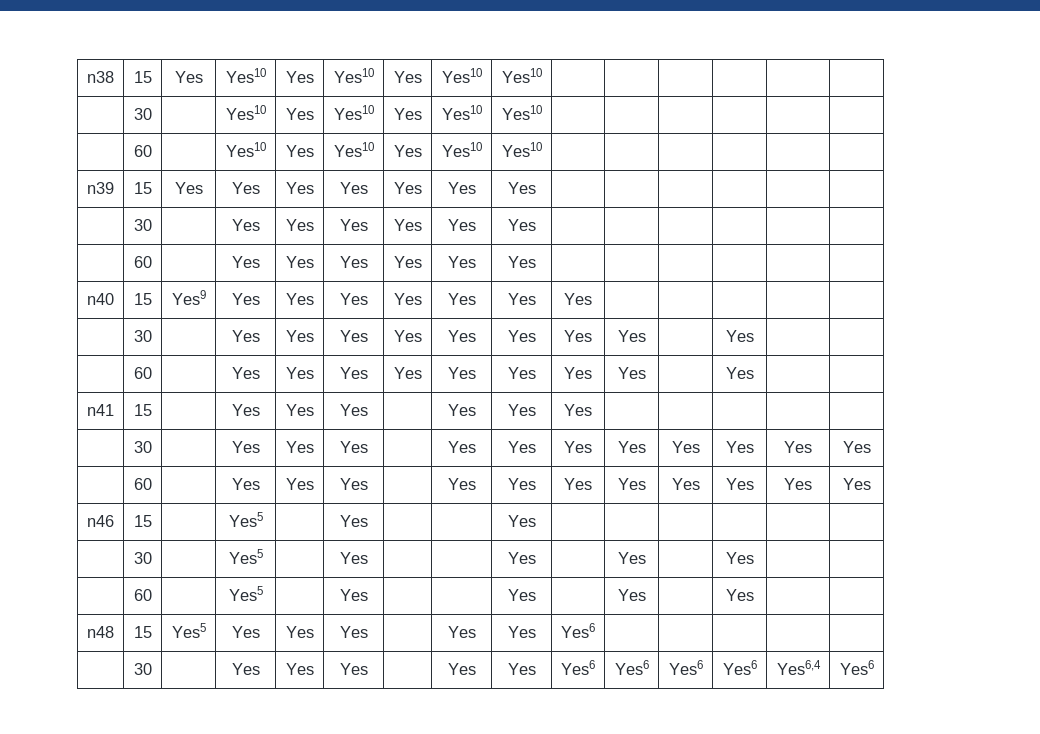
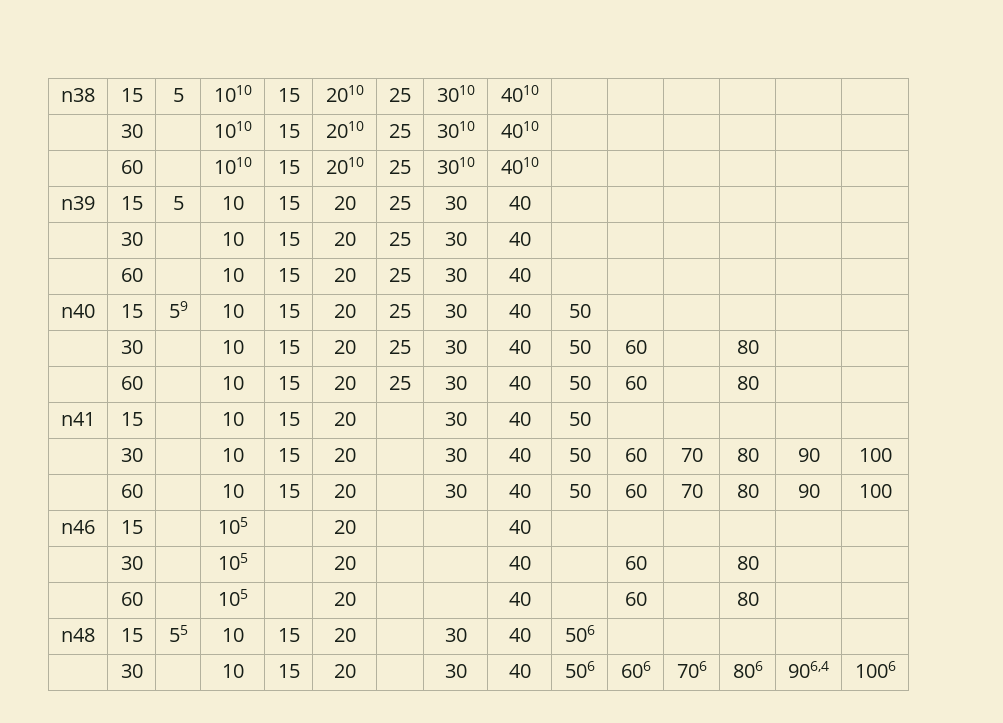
- n38 | 15 | Yes | Yes10 | Yes | Yes10 | Yes | Yes10 | Yes10 | | | | | |
- | 30 | | Yes10 | Yes | Yes10 | Yes | Yes10 | Yes10 | | | | | |
- | 60 | | Yes10 | Yes | Yes10 | Yes | Yes10 | Yes10 | | | | | |
- n39 | 15 | Yes | Yes | Yes | Yes | Yes | Yes | Yes | | | | | |
- | 30 | | Yes | Yes | Yes | Yes | Yes | Yes | | | | | |
- | 60 | | Yes | Yes | Yes | Yes | Yes | Yes | | | | | |
- n40 | 15 | Yes9 | Yes | Yes | Yes | Yes | Yes | Yes | Yes | | | | |
- | 30 | | Yes | Yes | Yes | Yes | Yes | Yes | Yes | Yes | | Yes | |
- | 60 | | Yes | Yes | Yes | Yes | Yes | Yes | Yes | Yes | | Yes | |
- n41 | 15 | | Yes | Yes | Yes | | Yes | Yes | Yes | | | | |
- | 30 | | Yes | Yes | Yes | | Yes | Yes | Yes | Yes | Yes | Yes | Yes | Yes
- | 60 | | Yes | Yes | Yes | | Yes | Yes | Yes | Yes | Yes | Yes | Yes | Yes
- n46 | 15 | | Yes5 | | Yes | | | Yes | | | | | |
- | 30 | | Yes5 | | Yes | | | Yes | | Yes | | Yes | |
- | 60 | | Yes5 | | Yes | | | Yes | | Yes | | Yes | |
- n48 | 15 | Yes5 | Yes | Yes | Yes | | Yes | Yes | Yes6 | | | | |
- | 30 | | Yes | Yes | Yes | | Yes | Yes | Yes6 | Yes6 | Yes6 | Yes6 | Yes6,4 | Yes6
+ n38 | 15 | 5 | 1010 | 15 | 2010 | 25 | 3010 | 4010 | | | | | |
+ | 30 | | 1010 | 15 | 2010 | 25 | 3010 | 4010 | | | | | |
+ | 60 | | 1010 | 15 | 2010 | 25 | 3010 | 4010 | | | | | |
+ n39 | 15 | 5 | 10 | 15 | 20 | 25 | 30 | 40 | | | | | |
+ | 30 | | 10 | 15 | 20 | 25 | 30 | 40 | | | | | |
+ | 60 | | 10 | 15 | 20 | 25 | 30 | 40 | | | | | |
+ n40 | 15 | 59 | 10 | 15 | 20 | 25 | 30 | 40 | 50 | | | | |
+ | 30 | | 10 | 15 | 20 | 25 | 30 | 40 | 50 | 60 | | 80 | |
+ | 60 | | 10 | 15 | 20 | 25 | 30 | 40 | 50 | 60 | | 80 | |
+ n41 | 15 | | 10 | 15 | 20 | | 30 | 40 | 50 | | | | |
+ | 30 | | 10 | 15 | 20 | | 30 | 40 | 50 | 60 | 70 | 80 | 90 | 100
+ | 60 | | 10 | 15 | 20 | | 30 | 40 | 50 | 60 | 70 | 80 | 90 | 100
+ n46 | 15 | | 105 | | 20 | | | 40 | | | | | |
+ | 30 | | 105 | | 20 | | | 40 | | 60 | | 80 | |
+ | 60 | | 105 | | 20 | | | 40 | | 60 | | 80 | |
+ n48 | 15 | 55 | 10 | 15 | 20 | | 30 | 40 | 506 | | | | |
+ | 30 | | 10 | 15 | 20 | | 30 | 40 | 506 | 606 | 706 | 806 | 906,4 | 1006

